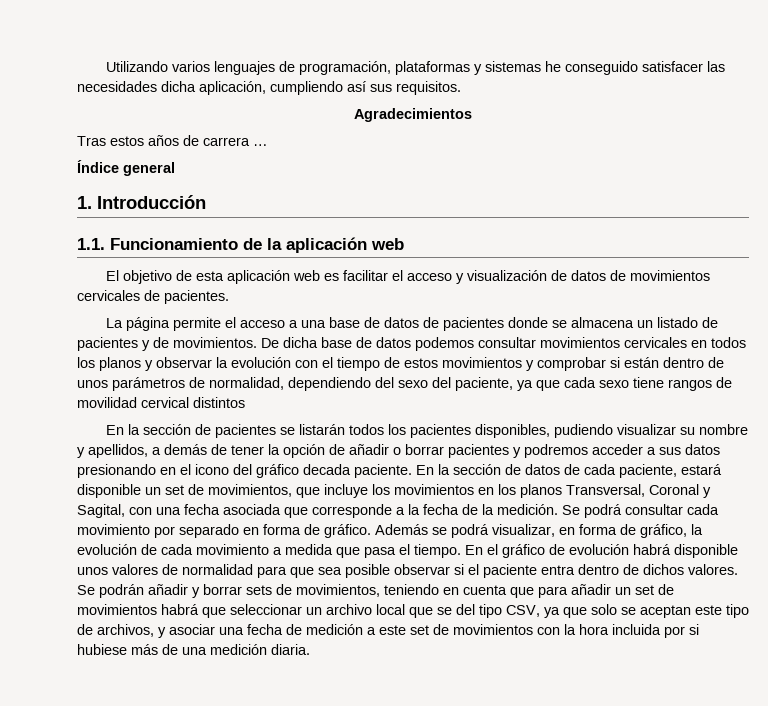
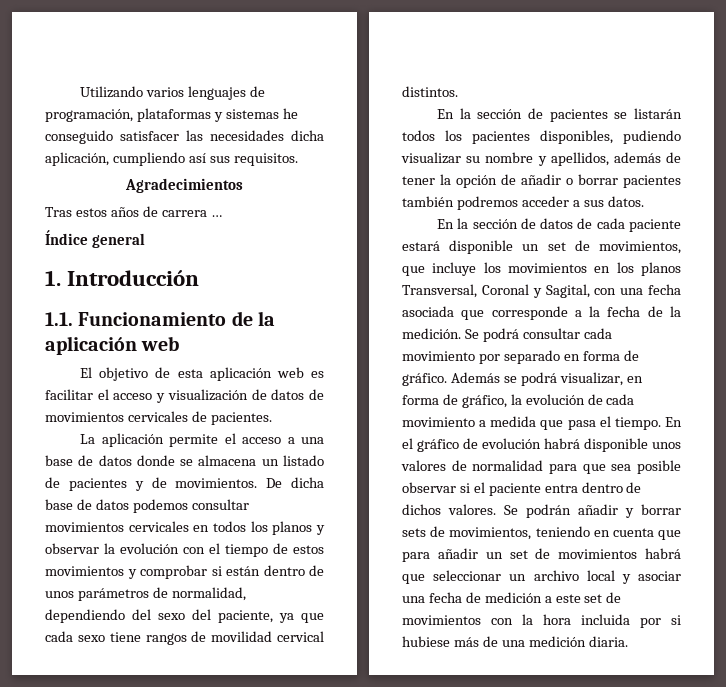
- La página permite el acceso a una base de datos de pacientes donde se almacena un listado de pacientes y de movimientos.
+ La aplicación permite el acceso a una base de datos donde se almacena un listado de pacientes y de movimientos.
- De dicha base de datos podemos consultar movimientos cervicales en todos los planos y observar la evolución con el tiempo de estos movimientos y comprobar si están dentro de unos parámetros de normalidad, dependiendo del sexo del paciente, ya que cada sexo tiene rangos de movilidad cervical distintos
+ De dicha base de datos podemos consultar movimientos cervicales en todos los planos y observar la evolución con el tiempo de estos movimientos y comprobar si están dentro de unos parámetros de normalidad, dependiendo del sexo del paciente, ya que cada sexo tiene rangos de movilidad cervical distintos.
- En la sección de pacientes se listarán todos los pacientes disponibles, pudiendo visualizar su nombre y apellidos, a demás de tener la opción de añadir o borrar pacientes y podremos acceder a sus datos presionando en el icono del gráfico decada paciente. En la sección de datos de cada paciente, estará disponible un set de movimientos, que incluye los movimientos en los planos Transversal, Coronal y Sagital, con una fecha asociada que corresponde a la fecha de la medición.
+ En la sección de pacientes se listarán todos los pacientes disponibles, pudiendo visualizar su nombre y apellidos, además de tener la opción de añadir o borrar pacientes también podremos acceder a sus datos.
+ En la sección de datos de cada paciente estará disponible un set de movimientos, que incluye los movimientos en los planos Transversal, Coronal y Sagital, con una fecha asociada que corresponde a la fecha de la medición.
- Se podrán añadir y borrar sets de movimientos, teniendo en cuenta que para añadir un set de movimientos habrá que seleccionar un archivo local que se del tipo CSV, ya que solo se aceptan este tipo de archivos, y asociar una fecha de medición a este set de movimientos con la hora incluida por si hubiese más de una medición diaria.
+ Se podrán añadir y borrar sets de movimientos, teniendo en cuenta que para añadir un set de movimientos habrá que seleccionar un archivo local y asociar una fecha de medición a este set de movimientos con la hora incluida por si hubiese más de una medición diaria.

